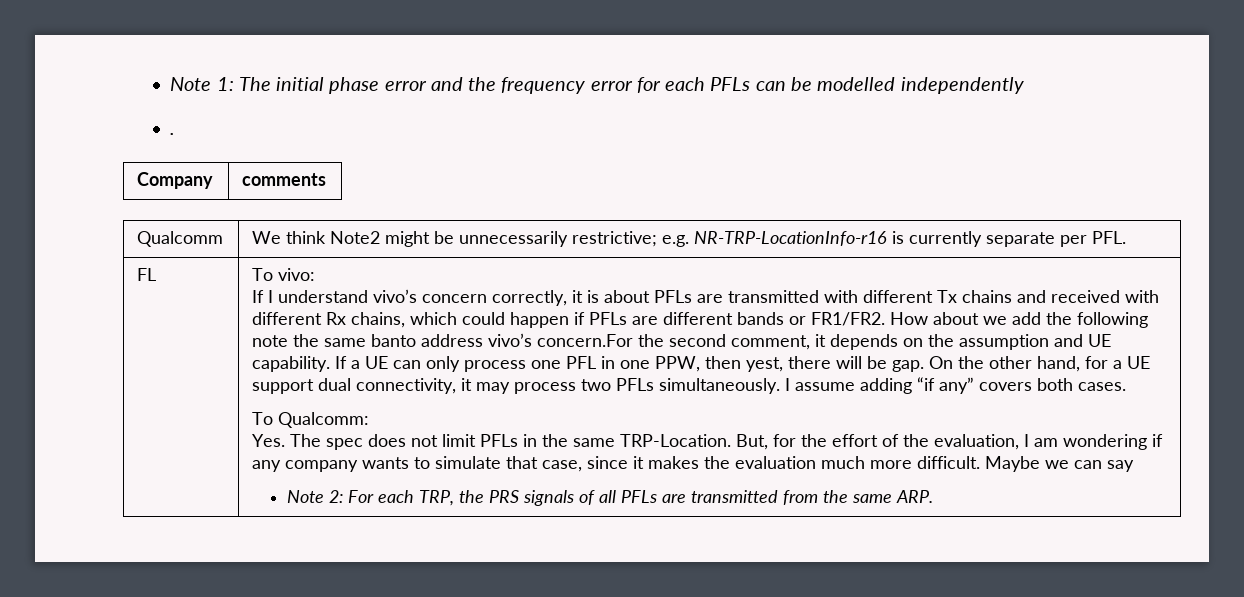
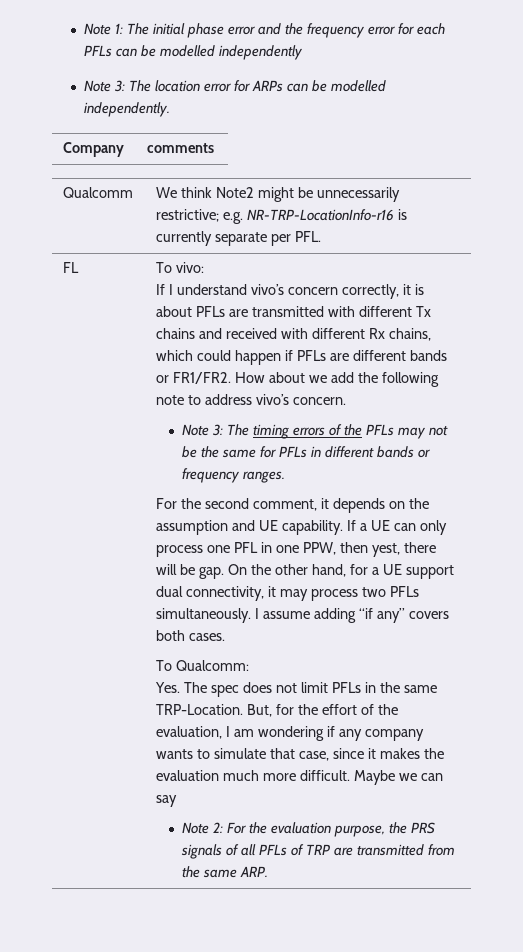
- .
+ Note 3: The location error for ARPs can be modelled independently.
- How about we add the following note the same banto address vivo’s concern.For the second comment, it depends on the assumption and UE capability.
+ How about we add the following note to address vivo’s concern.
+ Note 3: The timing errors of the PFLs may not be the same for PFLs in different bands or frequency ranges.
+ For the second comment, it depends on the assumption and UE capability.
- Note 2: For each TRP, the PRS signals of all PFLs are transmitted from the same ARP.
+ Note 2: For the evaluation purpose, the PRS signals of all PFLs of TRP are transmitted from the same ARP.

